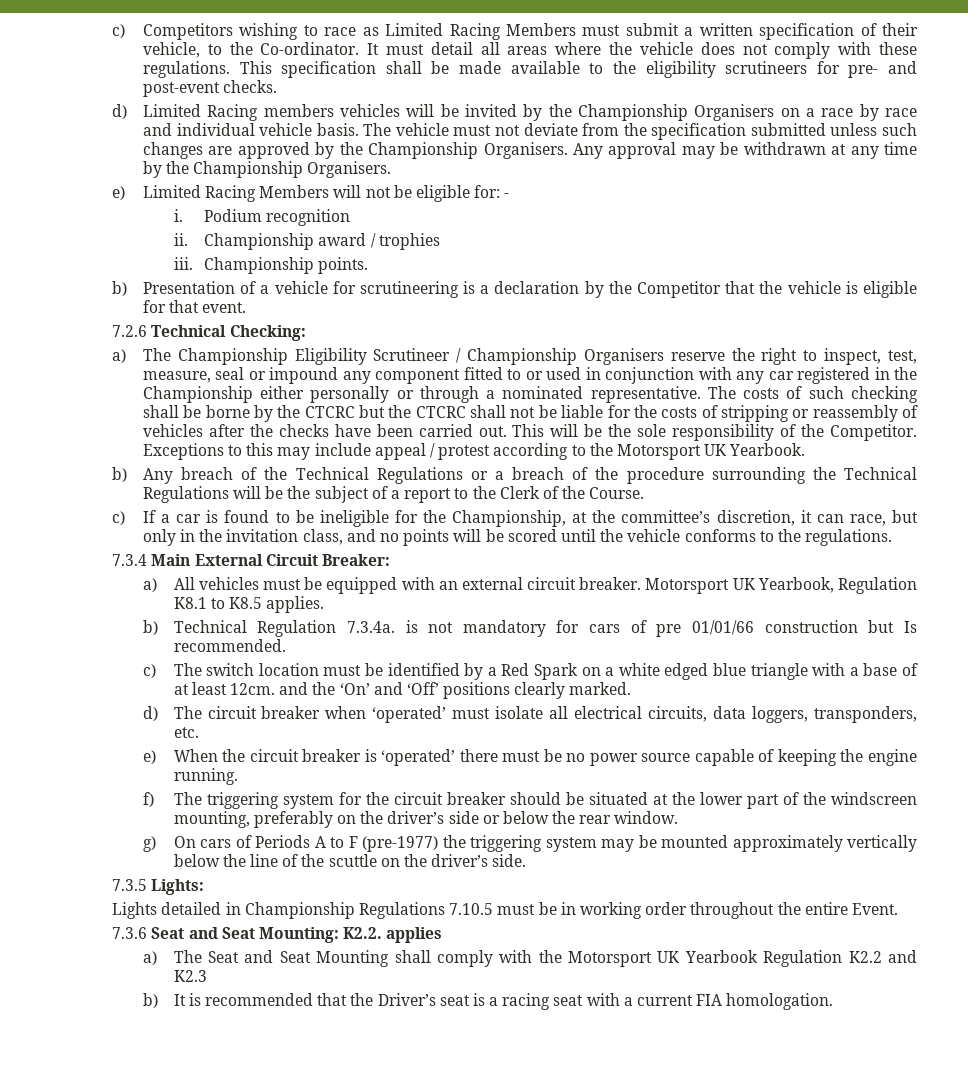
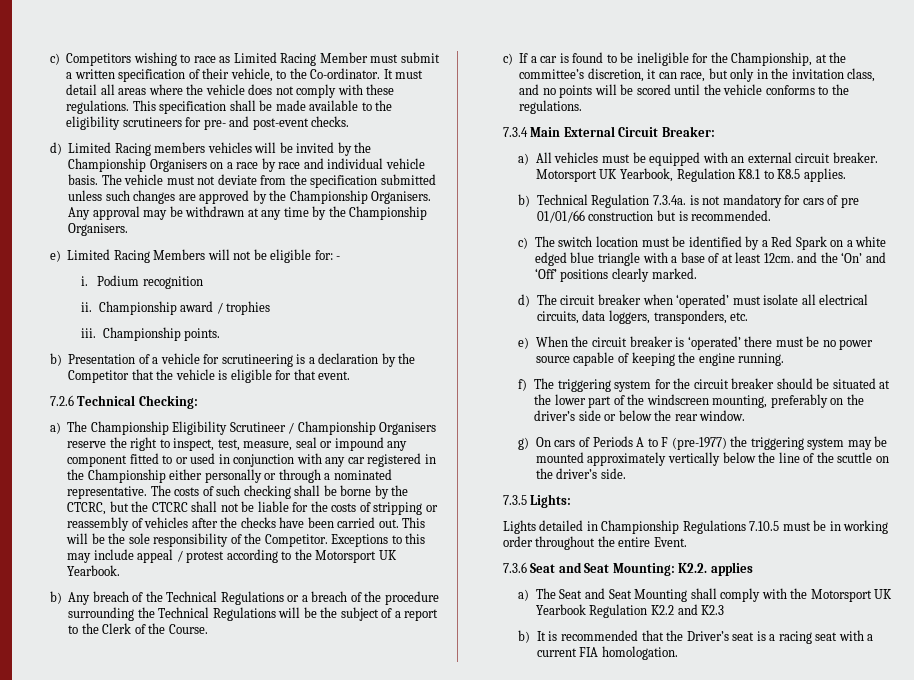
- c) Competitors wishing to race as Limited Racing Members must submit a written specification of their vehicle, to the Co-ordinator.
+ c) Competitors wishing to race as Limited Racing Member must submit a written specification of their vehicle, to the Co-ordinator.
- The costs of such checking shall be borne by the CTCRC but the CTCRC shall not be liable for the costs of stripping or reassembly of vehicles after the checks have been carried out.
+ The costs of such checking shall be borne by the CTCRC, but the CTCRC shall not be liable for the costs of stripping or reassembly of vehicles after the checks have been carried out.
- b) Technical Regulation 7.3.4a. is not mandatory for cars of pre 01/01/66 construction but Is recommended.
+ b) Technical Regulation 7.3.4a. is not mandatory for cars of pre 01/01/66 construction but is recommended.

